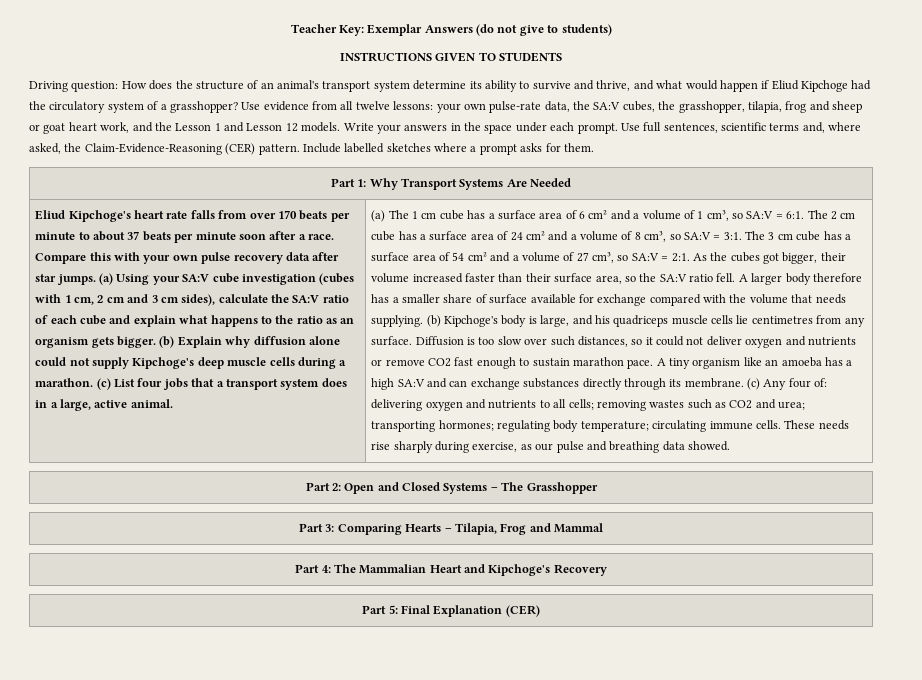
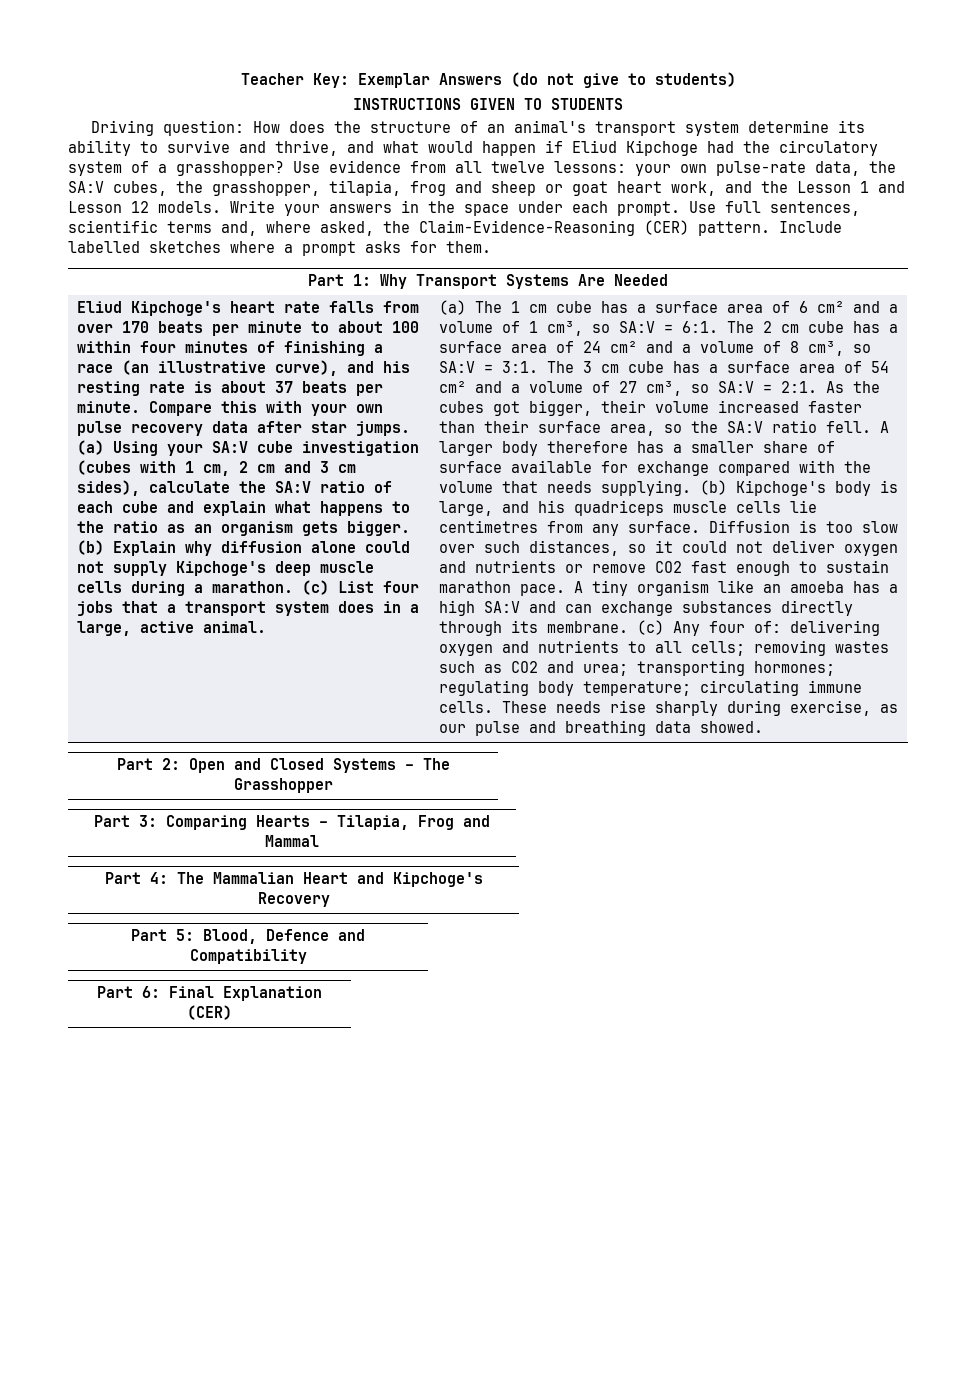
- Eliud Kipchoge's heart rate falls from over 170 beats per minute to about 37 beats per minute soon after a race.
+ Eliud Kipchoge's heart rate falls from over 170 beats per minute to about 100 within four minutes of finishing a race (an illustrative curve), and his resting rate is about 37 beats per minute.
- Part 5: Final Explanation (CER)
+ Part 5: Blood, Defence and Compatibility
+ Part 6: Final Explanation (CER)

